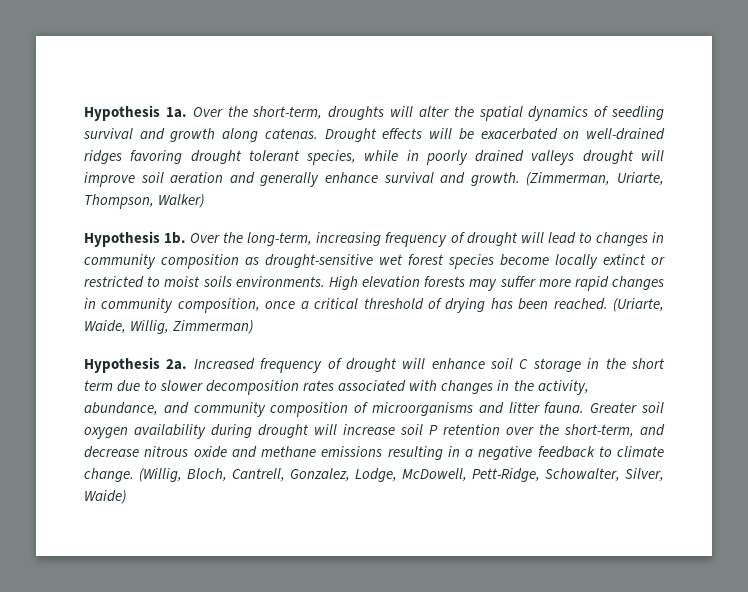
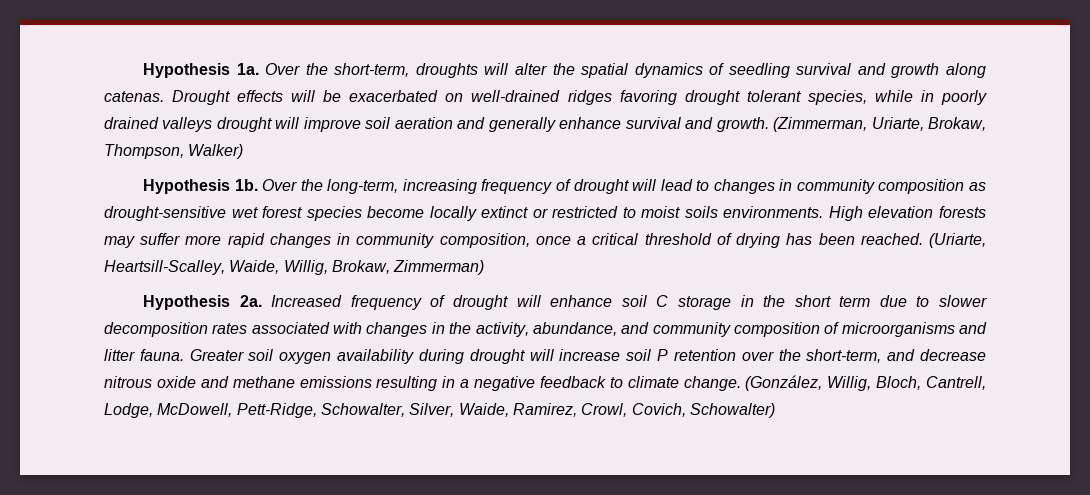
- (Zimmerman, Uriarte, Thompson, Walker)
+ (Zimmerman, Uriarte, Brokaw, Thompson, Walker)
- (Uriarte, Waide, Willig, Zimmerman)
+ (Uriarte, Heartsill-Scalley, Waide, Willig, Brokaw, Zimmerman)
- (Willig, Bloch, Cantrell, Gonzalez, Lodge, McDowell, Pett-Ridge, Schowalter, Silver, Waide)
+ (González, Willig, Bloch, Cantrell, Lodge, McDowell, Pett-Ridge, Schowalter, Silver, Waide, Ramirez, Crowl, Covich, Schowalter)

